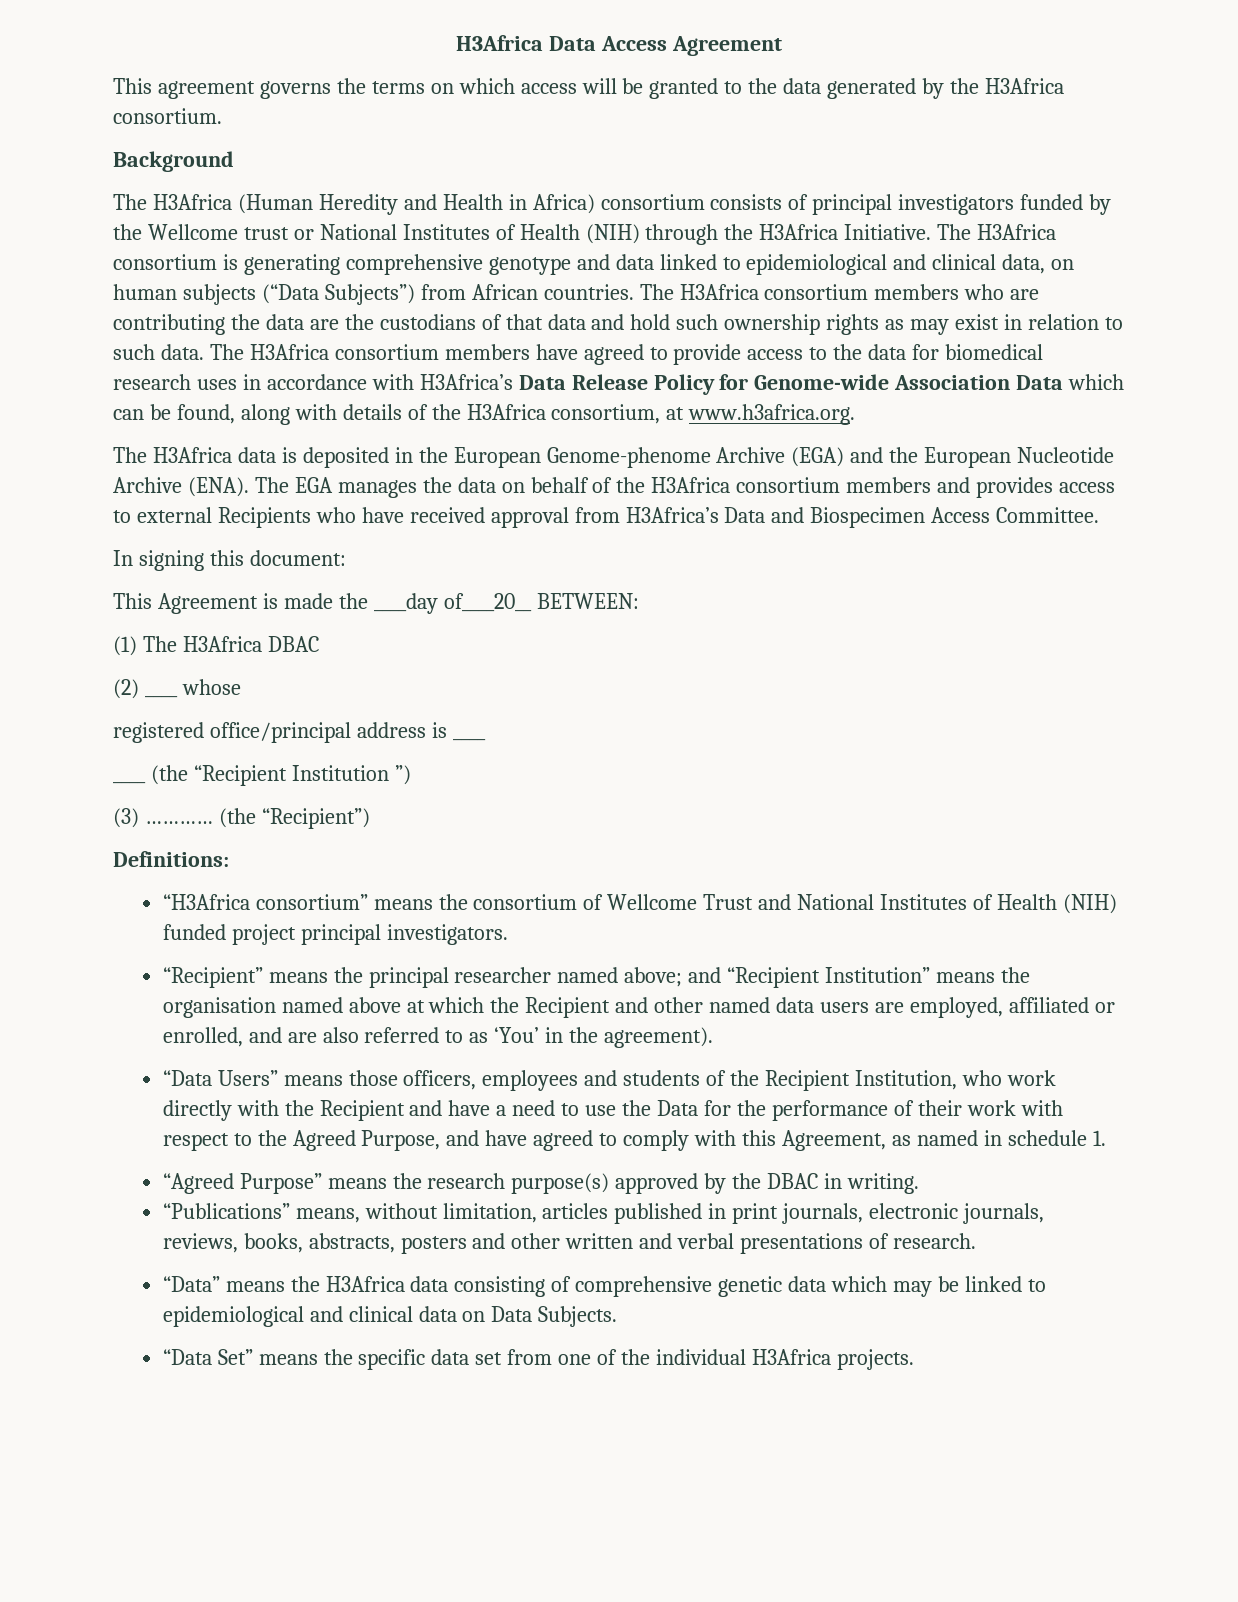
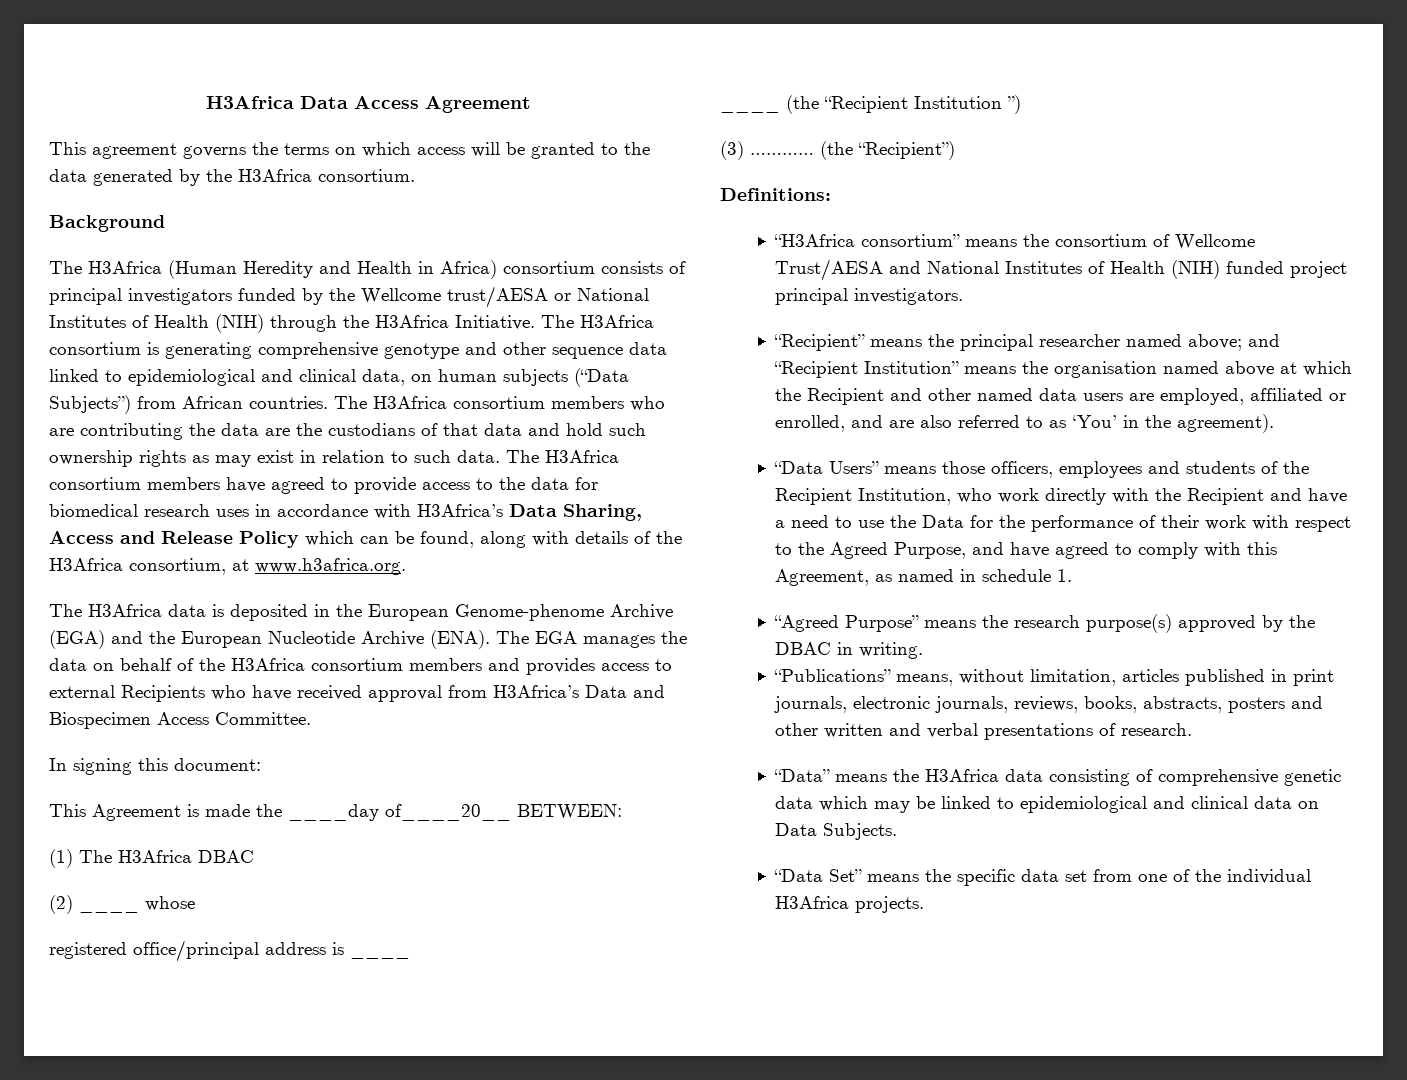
- The H3Africa (Human Heredity and Health in Africa) consortium consists of principal investigators funded by the Wellcome trust or National Institutes of Health (NIH) through the H3Africa Initiative.
+ The H3Africa (Human Heredity and Health in Africa) consortium consists of principal investigators funded by the Wellcome trust/AESA or National Institutes of Health (NIH) through the H3Africa Initiative.
- The H3Africa consortium is generating comprehensive genotype and data linked to epidemiological and clinical data, on human subjects (“Data Subjects”) from African countries.
+ The H3Africa consortium is generating comprehensive genotype and other sequence data linked to epidemiological and clinical data, on human subjects (“Data Subjects”) from African countries.
- The H3Africa consortium members have agreed to provide access to the data for biomedical research uses in accordance with H3Africa’s Data Release Policy for Genome-wide Association Data which can be found, along with details of the H3Africa consortium, at www.h3africa.org.
+ The H3Africa consortium members have agreed to provide access to the data for biomedical research uses in accordance with H3Africa’s Data Sharing, Access and Release Policy which can be found, along with details of the H3Africa consortium, at www.h3africa.org.
- “H3Africa consortium” means the consortium of Wellcome Trust and National Institutes of Health (NIH) funded project principal investigators.
+ “H3Africa consortium” means the consortium of Wellcome Trust/AESA and National Institutes of Health (NIH) funded project principal investigators.

